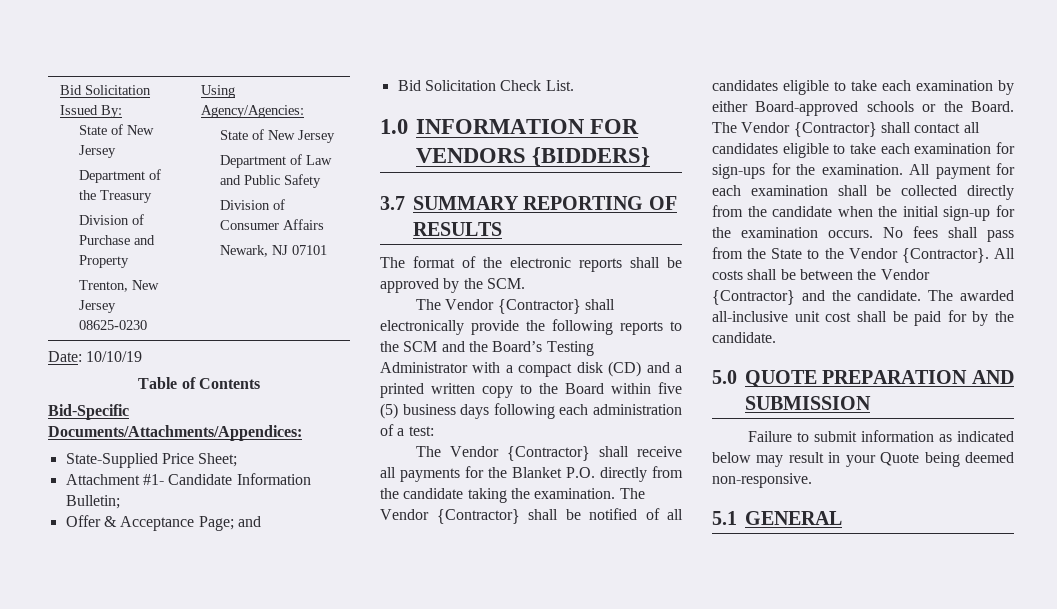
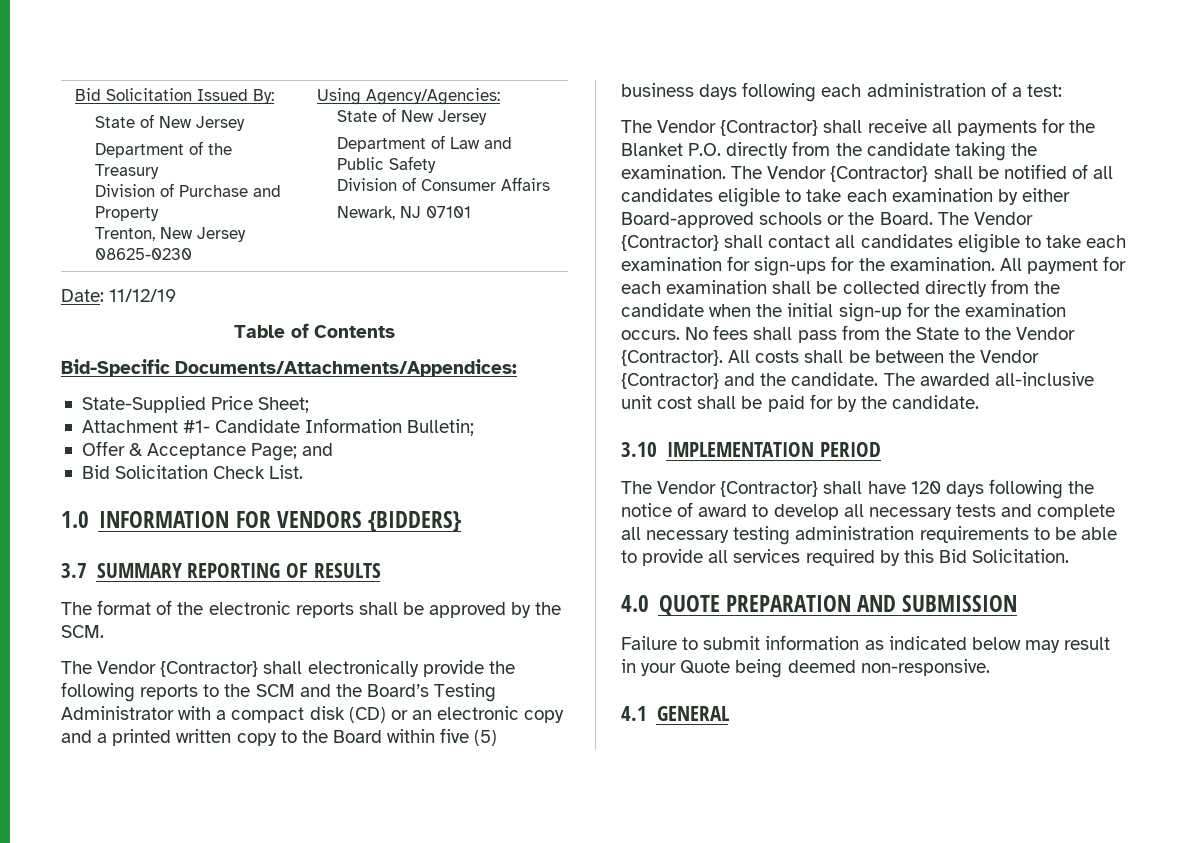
- Date: 10/10/19
+ Date: 11/12/19
- The Vendor {Contractor} shall electronically provide the following reports to the SCM and the Board’s Testing Administrator with a compact disk (CD) and a printed written copy to the Board within five (5) business days following each administration of a test:
+ The Vendor {Contractor} shall electronically provide the following reports to the SCM and the Board’s Testing Administrator with a compact disk (CD) or an electronic copy and a printed written copy to the Board within five (5) business days following each administration of a test:
- 5.0 QUOTE PREPARATION AND SUBMISSION
+ 3.10 IMPLEMENTATION PERIOD
+ The Vendor {Contractor} shall have 120 days following the notice of award to develop all necessary tests and complete all necessary testing administration requirements to be able to provide all services required by this Bid Solicitation.
+ 4.0 QUOTE PREPARATION AND SUBMISSION
- 5.1 GENERAL
+ 4.1 GENERAL

